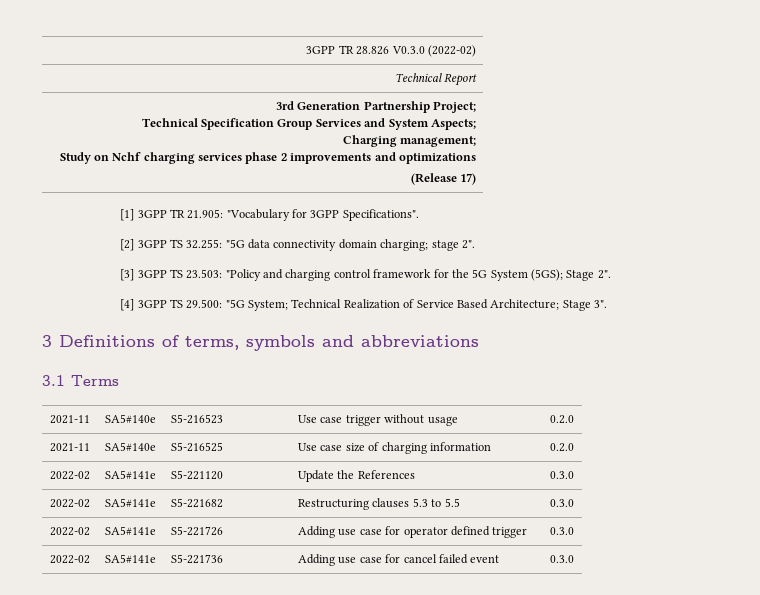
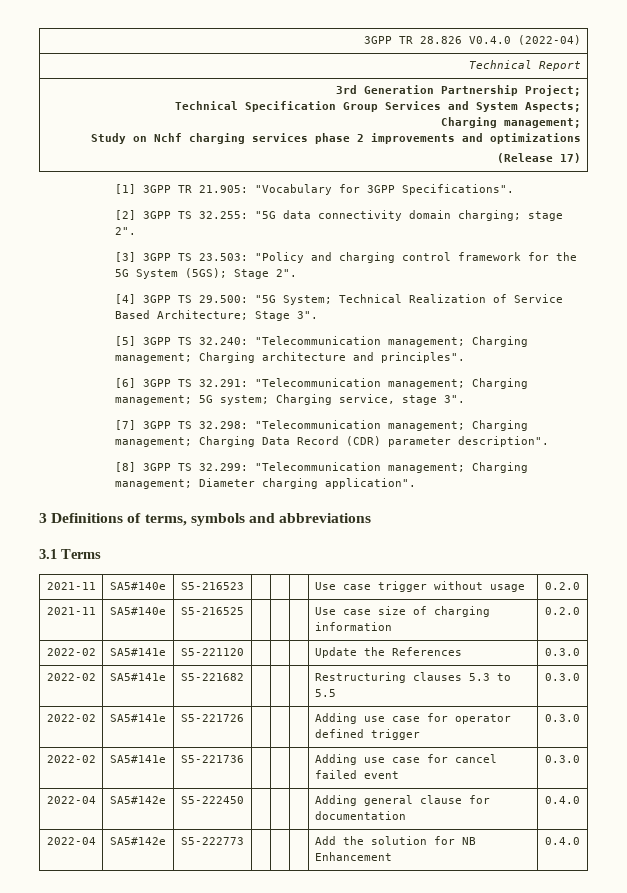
- 3GPP TR 28.826 V0.3.0 (2022-02)
+ 3GPP TR 28.826 V0.4.0 (2022-04)
+ [5] 3GPP TS 32.240: "Telecommunication management; Charging management; Charging architecture and principles".
+ [6] 3GPP TS 32.291: "Telecommunication management; Charging management; 5G system; Charging service, stage 3".
+ [7] 3GPP TS 32.298: "Telecommunication management; Charging management; Charging Data Record (CDR) parameter description".
+ [8] 3GPP TS 32.299: "Telecommunication management; Charging management; Diameter charging application".
+ 2022-04 | SA5#142e | S5-222450 | | | | Adding general clause for documentation | 0.4.0
+ 2022-04 | SA5#142e | S5-222773 | | | | Add the solution for NB Enhancement | 0.4.0

